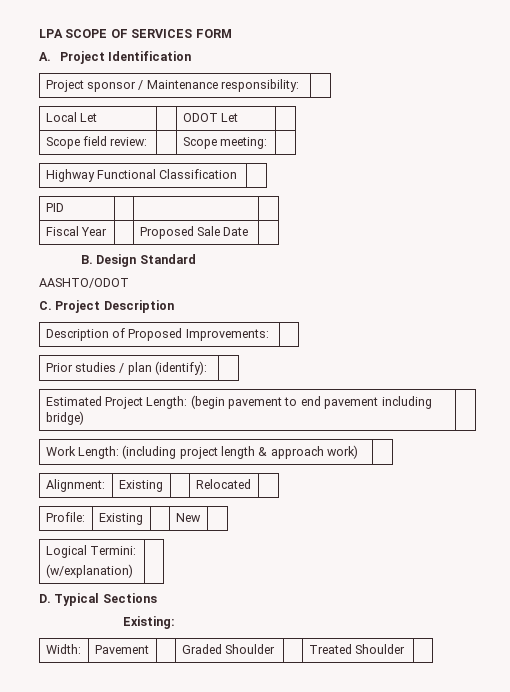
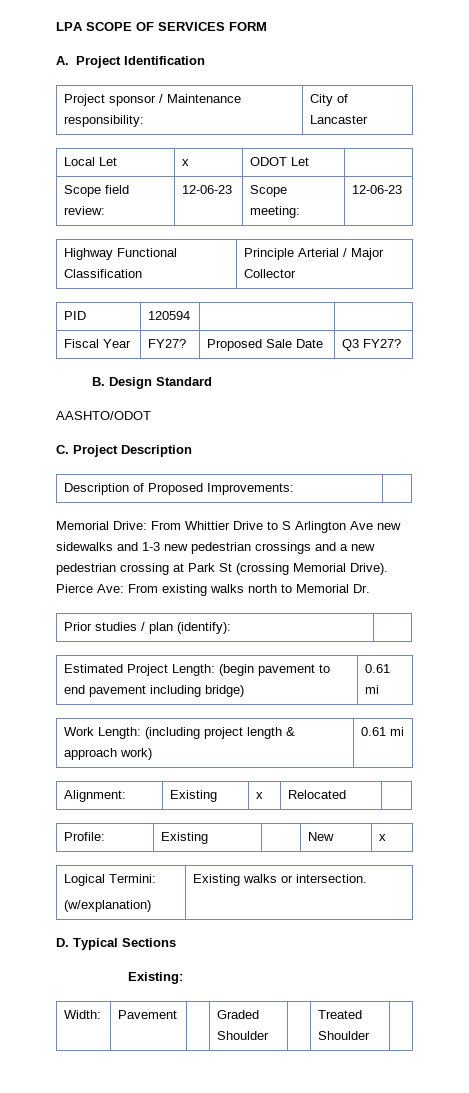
- Project sponsor / Maintenance responsibility: |
+ Project sponsor / Maintenance responsibility: | City of Lancaster
- Local Let | | ODOT Let |
+ Local Let | x | ODOT Let |
- Scope field review: | | Scope meeting: |
+ Scope field review: | 12-06-23 | Scope meeting: | 12-06-23
- Highway Functional Classification |
+ Highway Functional Classification | Principle Arterial / Major Collector
- PID | | |
+ PID | 120594 | |
- Fiscal Year | | Proposed Sale Date |
+ Fiscal Year | FY27? | Proposed Sale Date | Q3 FY27?
+ Memorial Drive: From Whittier Drive to S Arlington Ave new sidewalks and 1-3 new pedestrian crossings and a new pedestrian crossing at Park St (crossing Memorial Drive). Pierce Ave: From existing walks north to Memorial Dr.
- Estimated Project Length: (begin pavement to end pavement including bridge) |
+ Estimated Project Length: (begin pavement to end pavement including bridge) | 0.61 mi
- Work Length: (including project length & approach work) |
+ Work Length: (including project length & approach work) | 0.61 mi
- Alignment: | Existing | | Relocated |
+ Alignment: | Existing | x | Relocated |
- Profile: | Existing | | New |
+ Profile: | Existing | | New | x
  Logical Termini:
- (w/explanation) |
+ (w/explanation) | Existing walks or intersection.

